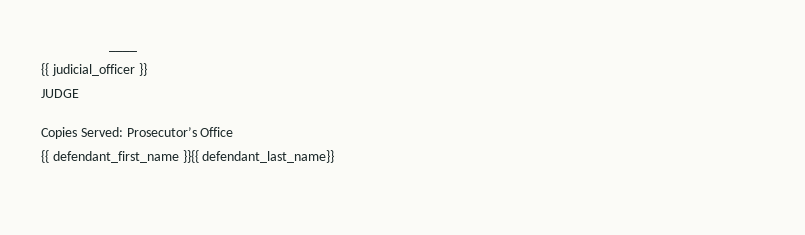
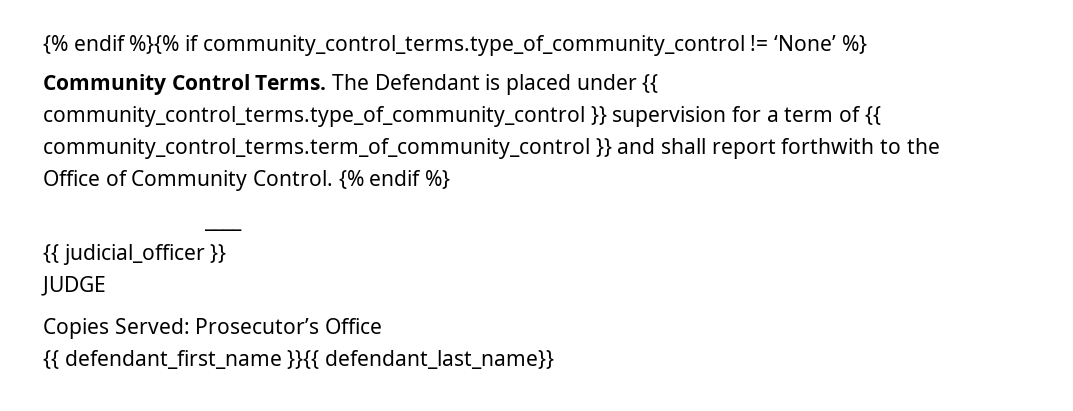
+ {% endif %}{% if community_control_terms.type_of_community_control != ‘None’ %}
+ Community Control Terms. The Defendant is placed under {{ community_control_terms.type_of_community_control }} supervision for a term of {{ community_control_terms.term_of_community_control }} and shall report forthwith to the Office of Community Control. {% endif %}

